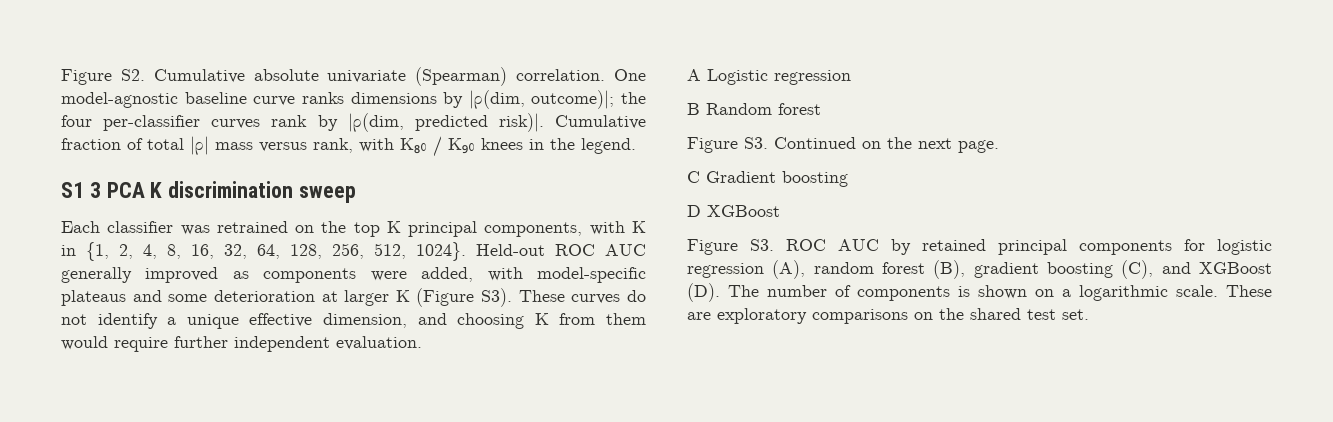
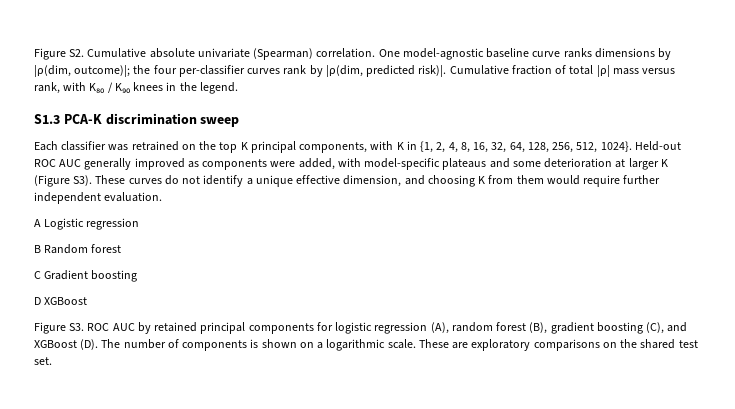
- S1 3 PCA K discrimination sweep
+ S1.3 PCA-K discrimination sweep
- Figure S3. Continued on the next page.

